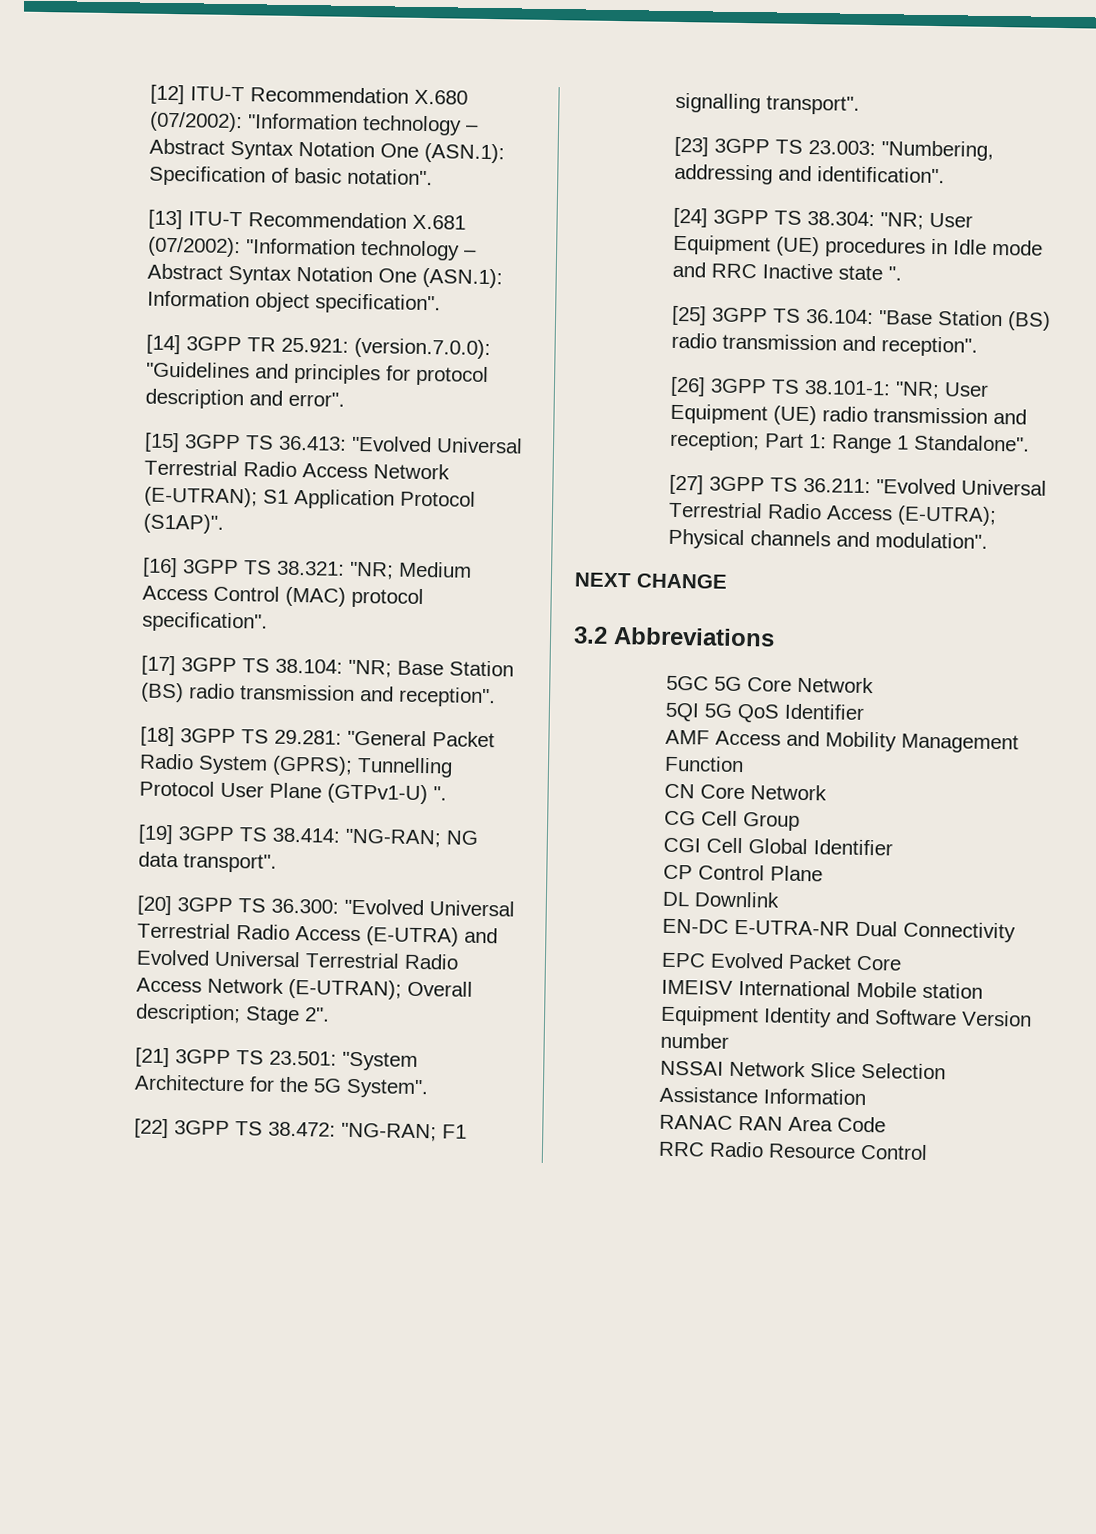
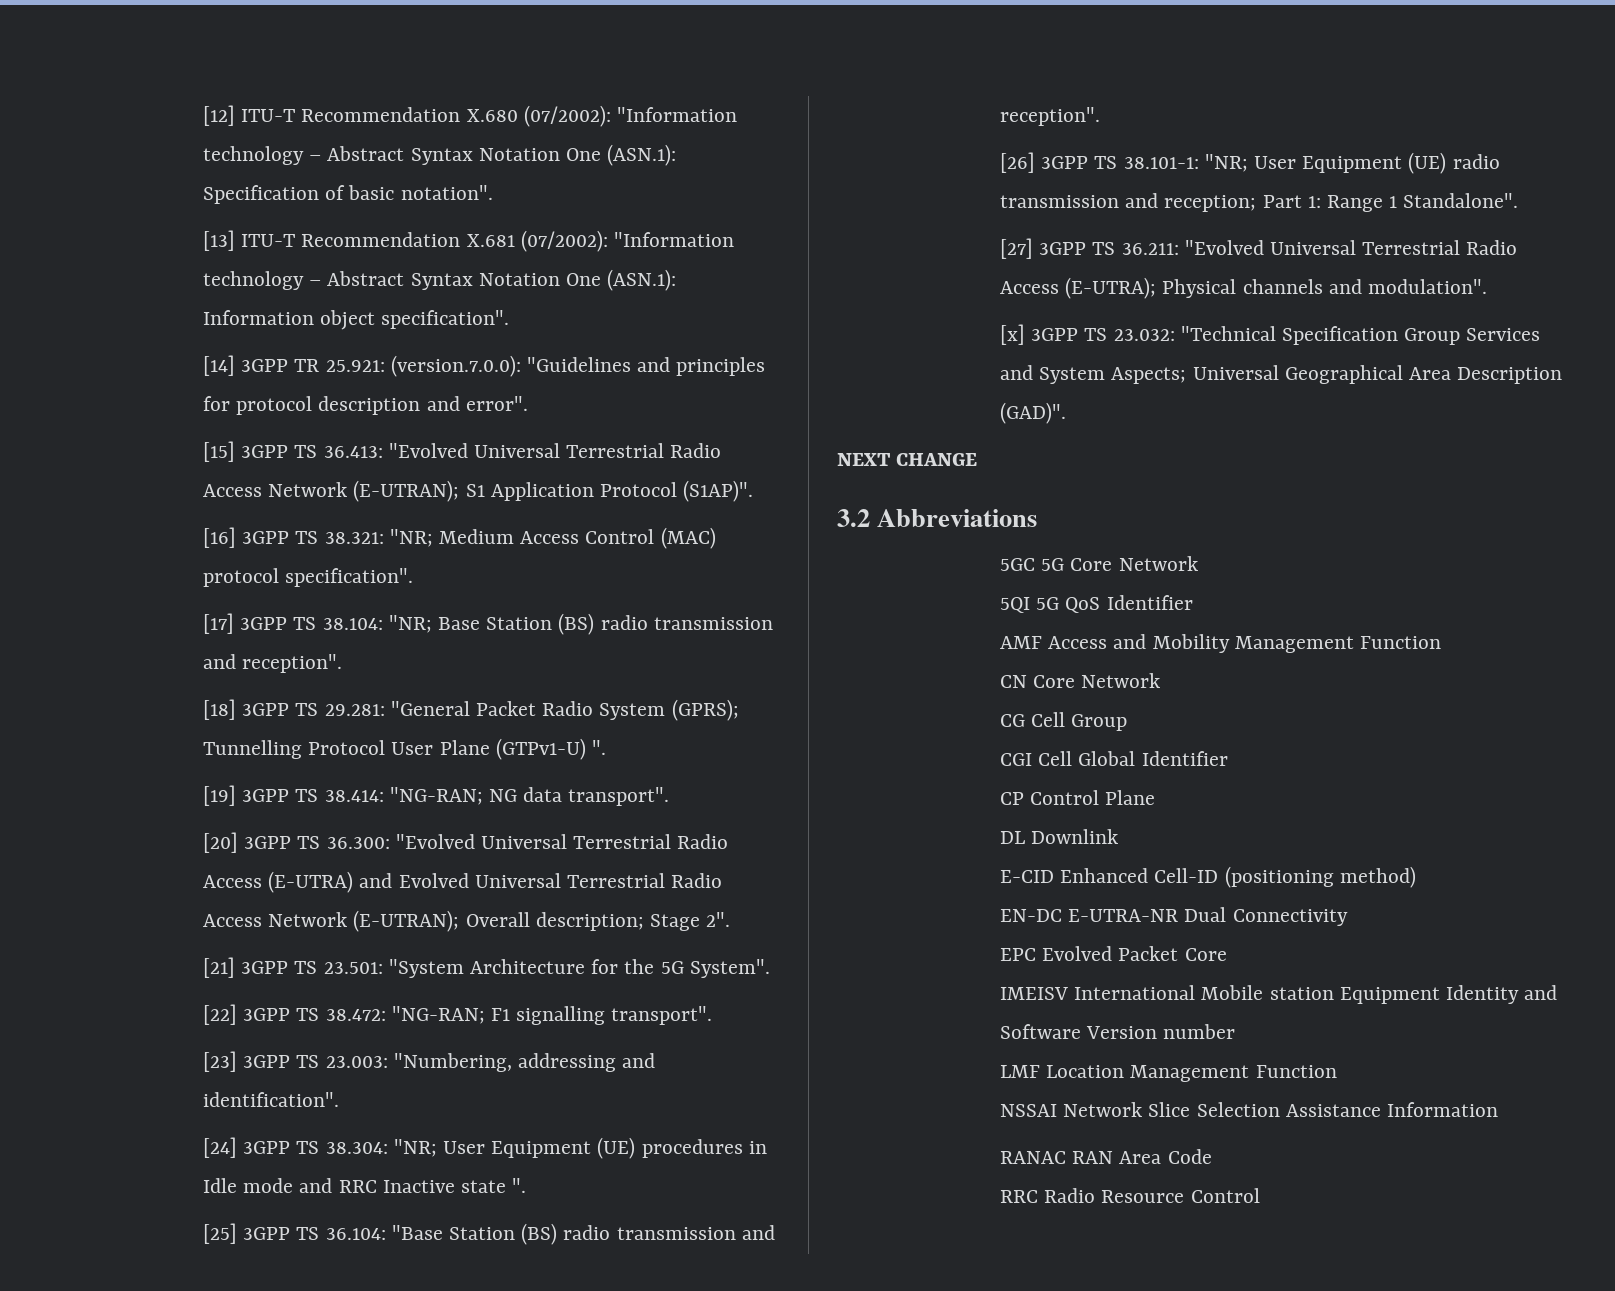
+ [x] 3GPP TS 23.032: "Technical Specification Group Services and System Aspects; Universal Geographical Area Description (GAD)".
+ E-CID Enhanced Cell-ID (positioning method)
+ LMF Location Management Function

